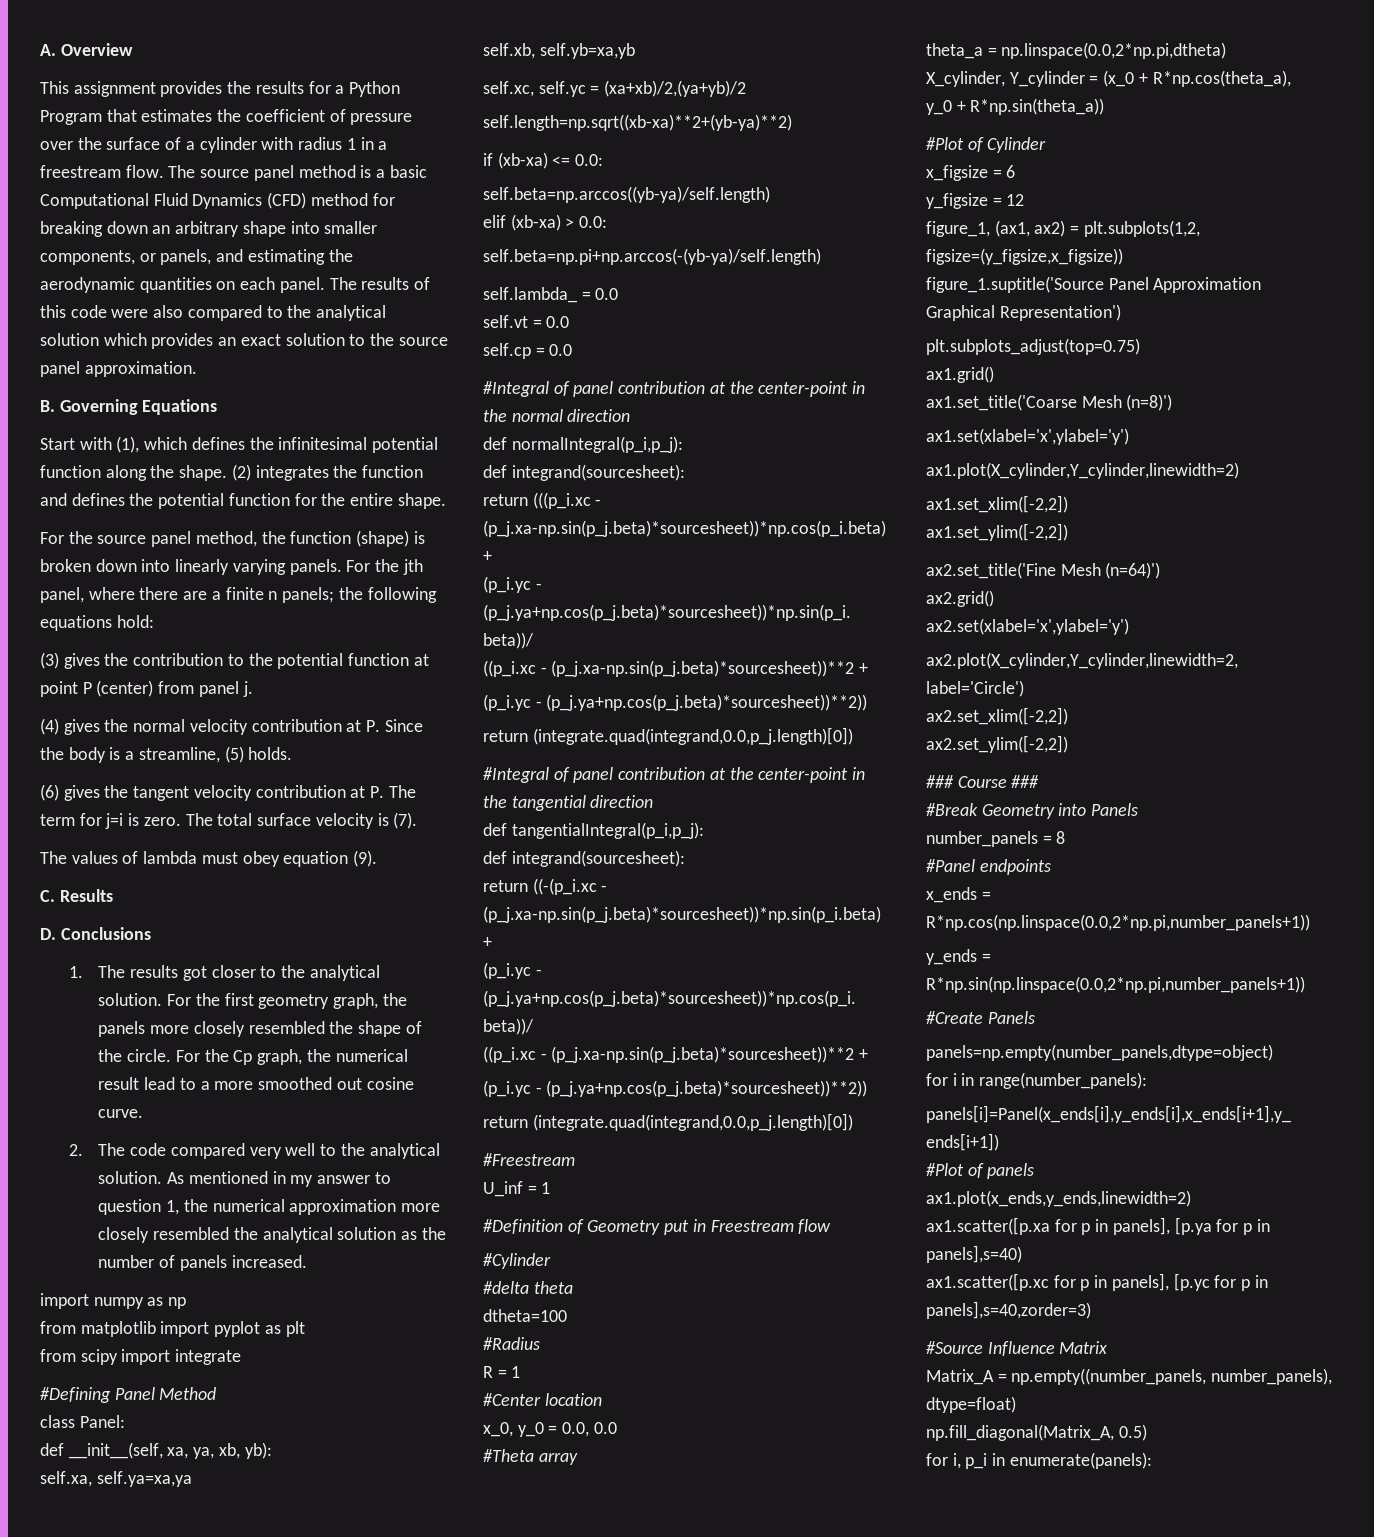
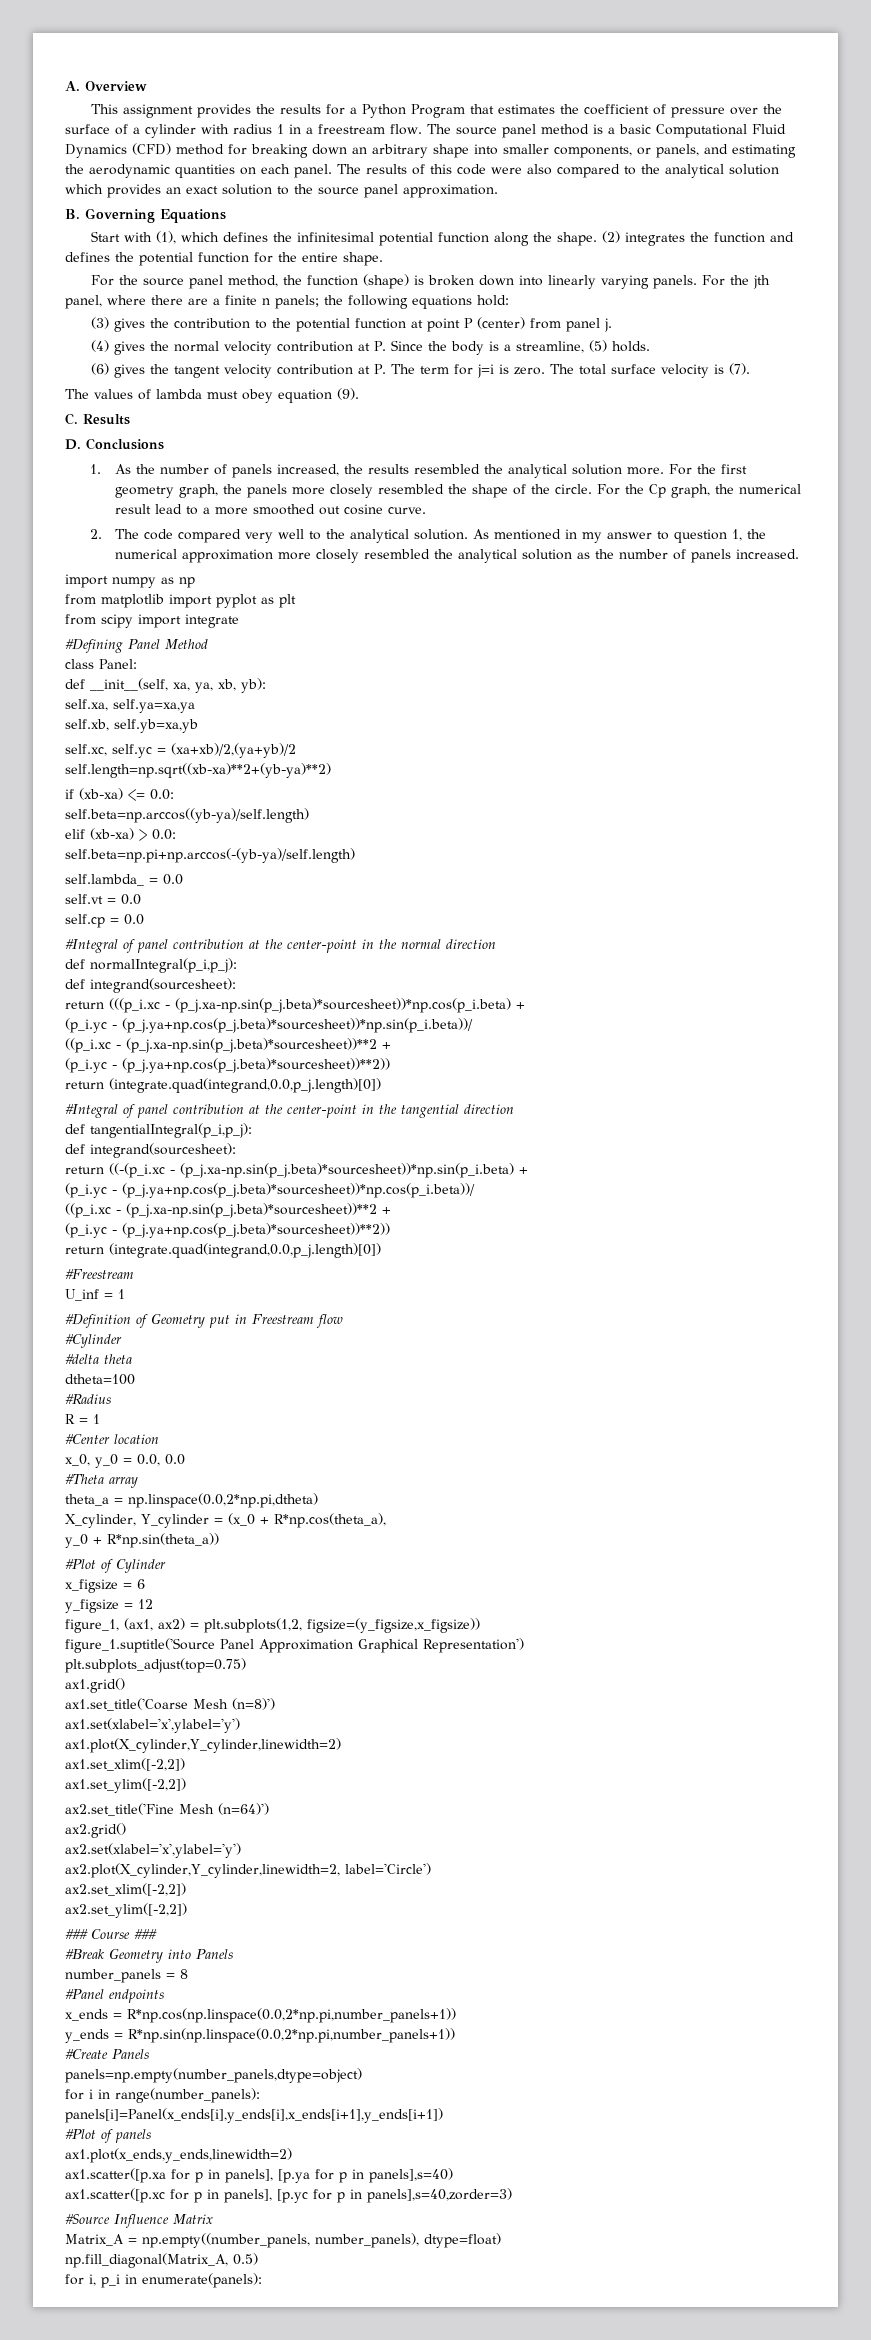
- 1. The results got closer to the analytical solution.
+ 1. As the number of panels increased, the results resembled the analytical solution more.

